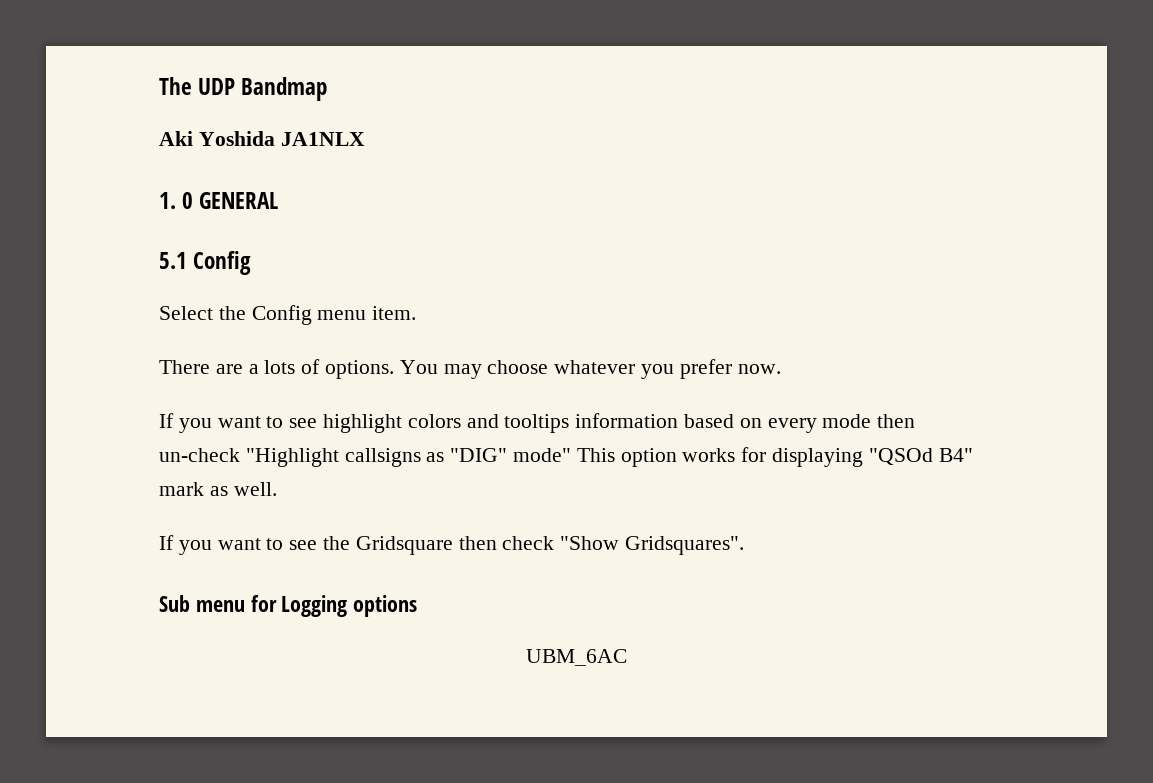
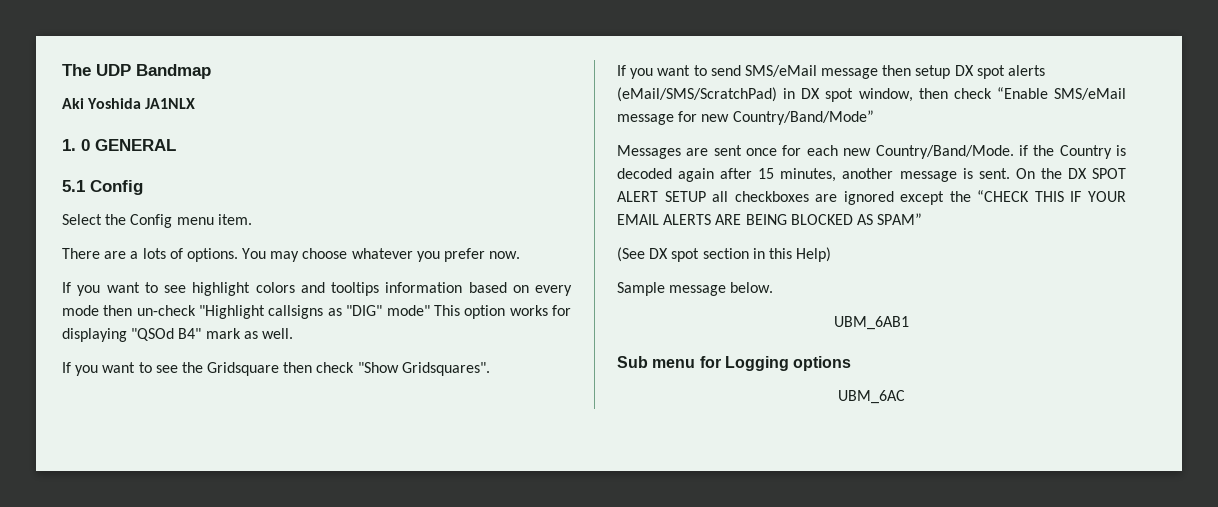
+ If you want to send SMS/eMail message then setup DX spot alerts (eMail/SMS/ScratchPad) in DX spot window, then check “Enable SMS/eMail message for new Country/Band/Mode”
+ Messages are sent once for each new Country/Band/Mode. if the Country is decoded again after 15 minutes, another message is sent. On the DX SPOT ALERT SETUP all checkboxes are ignored except the “CHECK THIS IF YOUR EMAIL ALERTS ARE BEING BLOCKED AS SPAM”
+ (See DX spot section in this Help)
+ Sample message below.
+ UBM_6AB1

